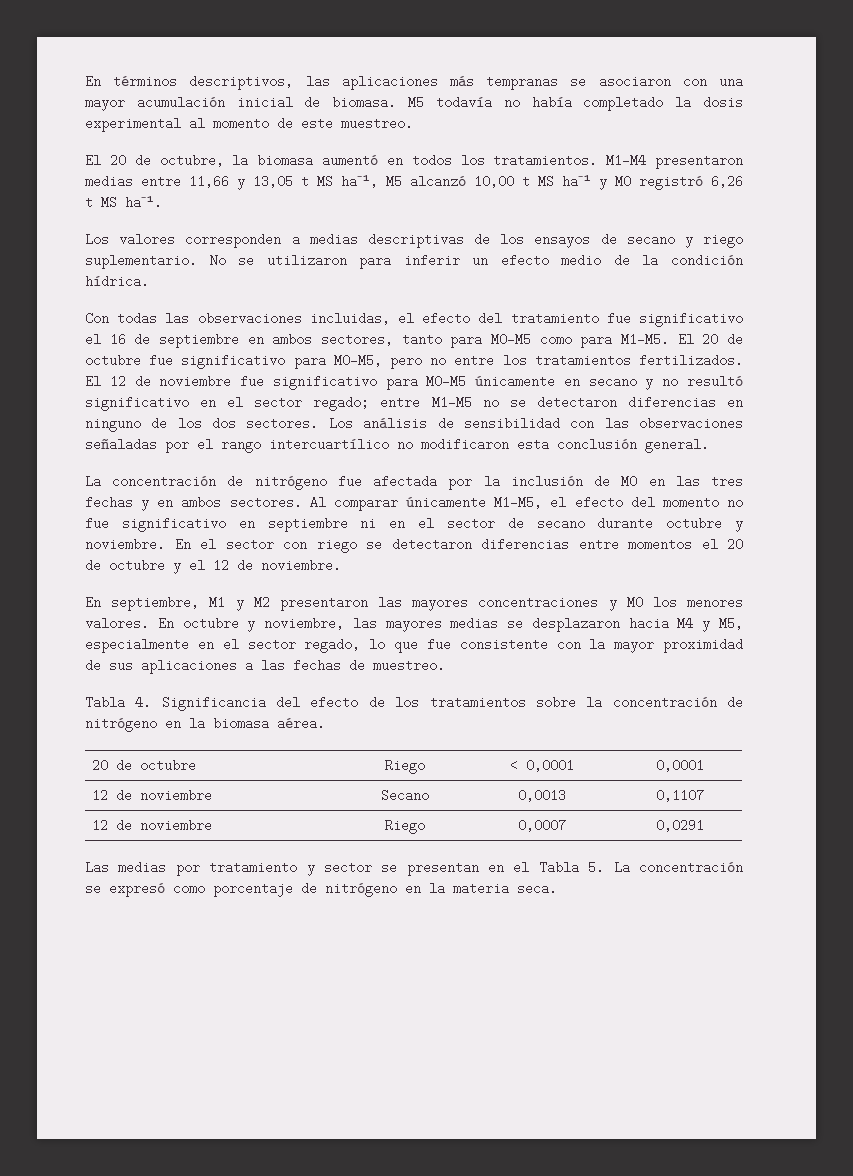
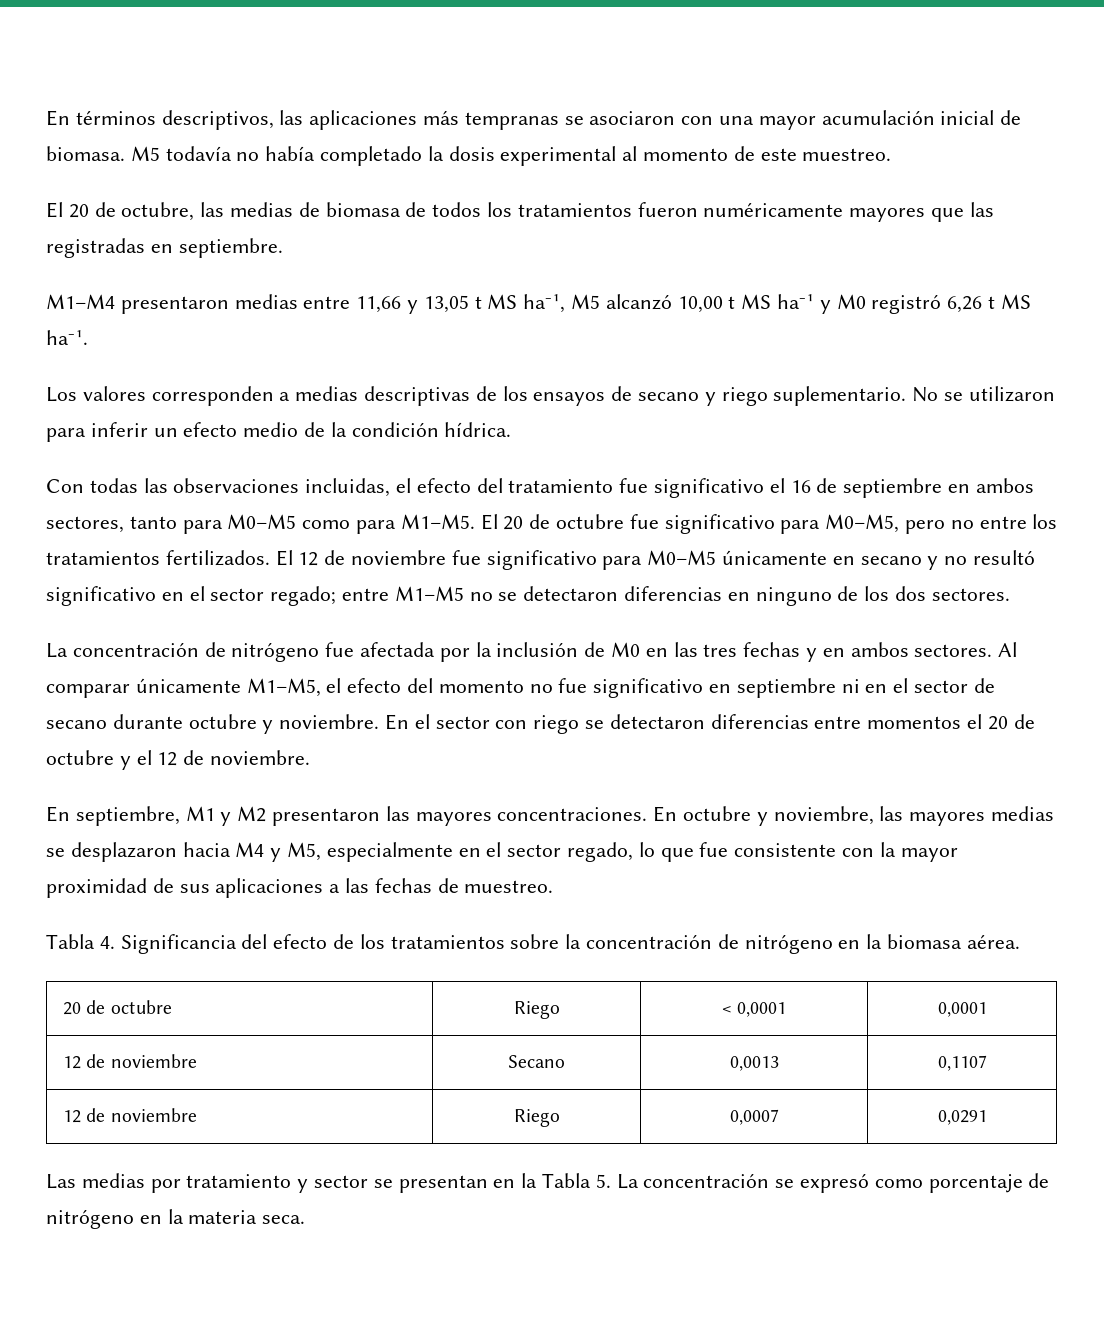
- El 20 de octubre, la biomasa aumentó en todos los tratamientos. M1–M4 presentaron medias entre 11,66 y 13,05 t MS ha⁻¹, M5 alcanzó 10,00 t MS ha⁻¹ y M0 registró 6,26 t MS ha⁻¹.
+ El 20 de octubre, las medias de biomasa de todos los tratamientos fueron numéricamente mayores que las registradas en septiembre.
+ M1–M4 presentaron medias entre 11,66 y 13,05 t MS ha⁻¹, M5 alcanzó 10,00 t MS ha⁻¹ y M0 registró 6,26 t MS ha⁻¹.
- Los análisis de sensibilidad con las observaciones señaladas por el rango intercuartílico no modificaron esta conclusión general.
- En septiembre, M1 y M2 presentaron las mayores concentraciones y M0 los menores valores.
+ En septiembre, M1 y M2 presentaron las mayores concentraciones.
- Las medias por tratamiento y sector se presentan en el Tabla 5. La concentración se expresó como porcentaje de nitrógeno en la materia seca.
+ Las medias por tratamiento y sector se presentan en la Tabla 5. La concentración se expresó como porcentaje de nitrógeno en la materia seca.

